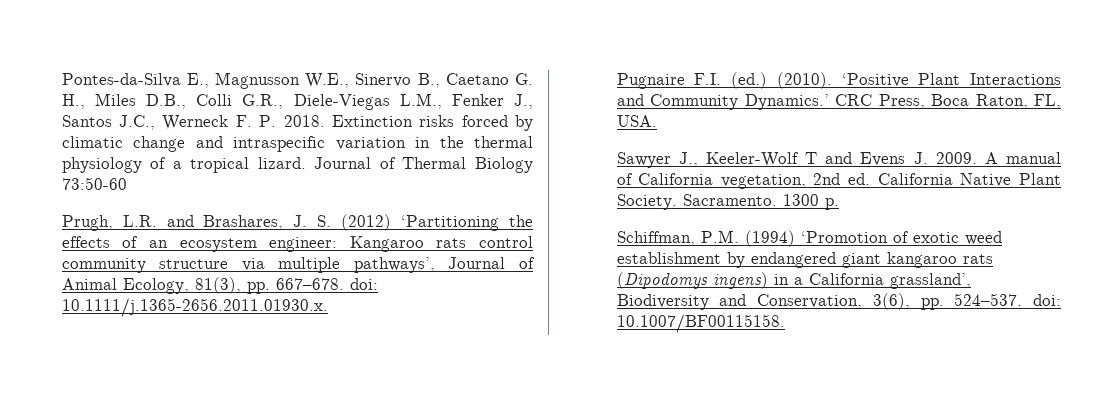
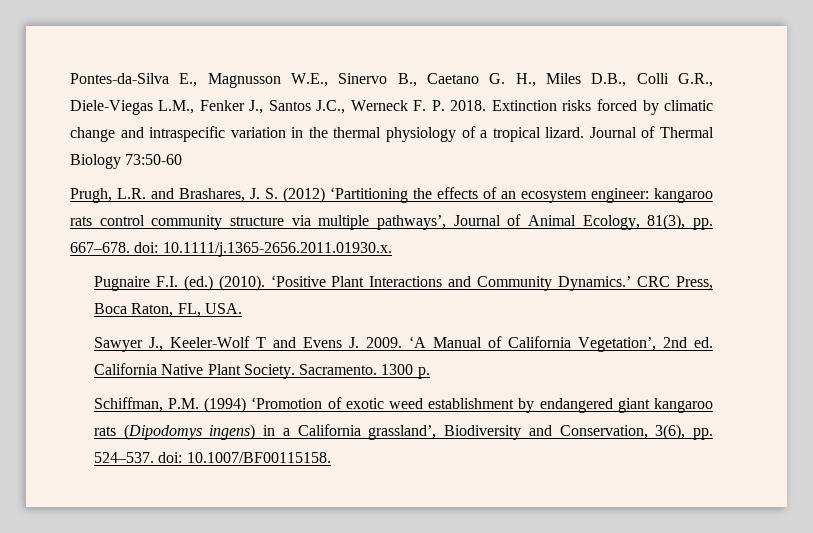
- Prugh, L.R. and Brashares, J. S. (2012) ‘Partitioning the effects of an ecosystem engineer: Kangaroo rats control community structure via multiple pathways’, Journal of Animal Ecology, 81(3), pp. 667–678. doi: 10.1111/j.1365-2656.2011.01930.x.
+ Prugh, L.R. and Brashares, J. S. (2012) ‘Partitioning the effects of an ecosystem engineer: kangaroo rats control community structure via multiple pathways’, Journal of Animal Ecology, 81(3), pp. 667–678. doi: 10.1111/j.1365-2656.2011.01930.x.
- A manual of California vegetation, 2nd ed. California Native Plant Society.
+ ‘A Manual of California Vegetation’, 2nd ed. California Native Plant Society.

